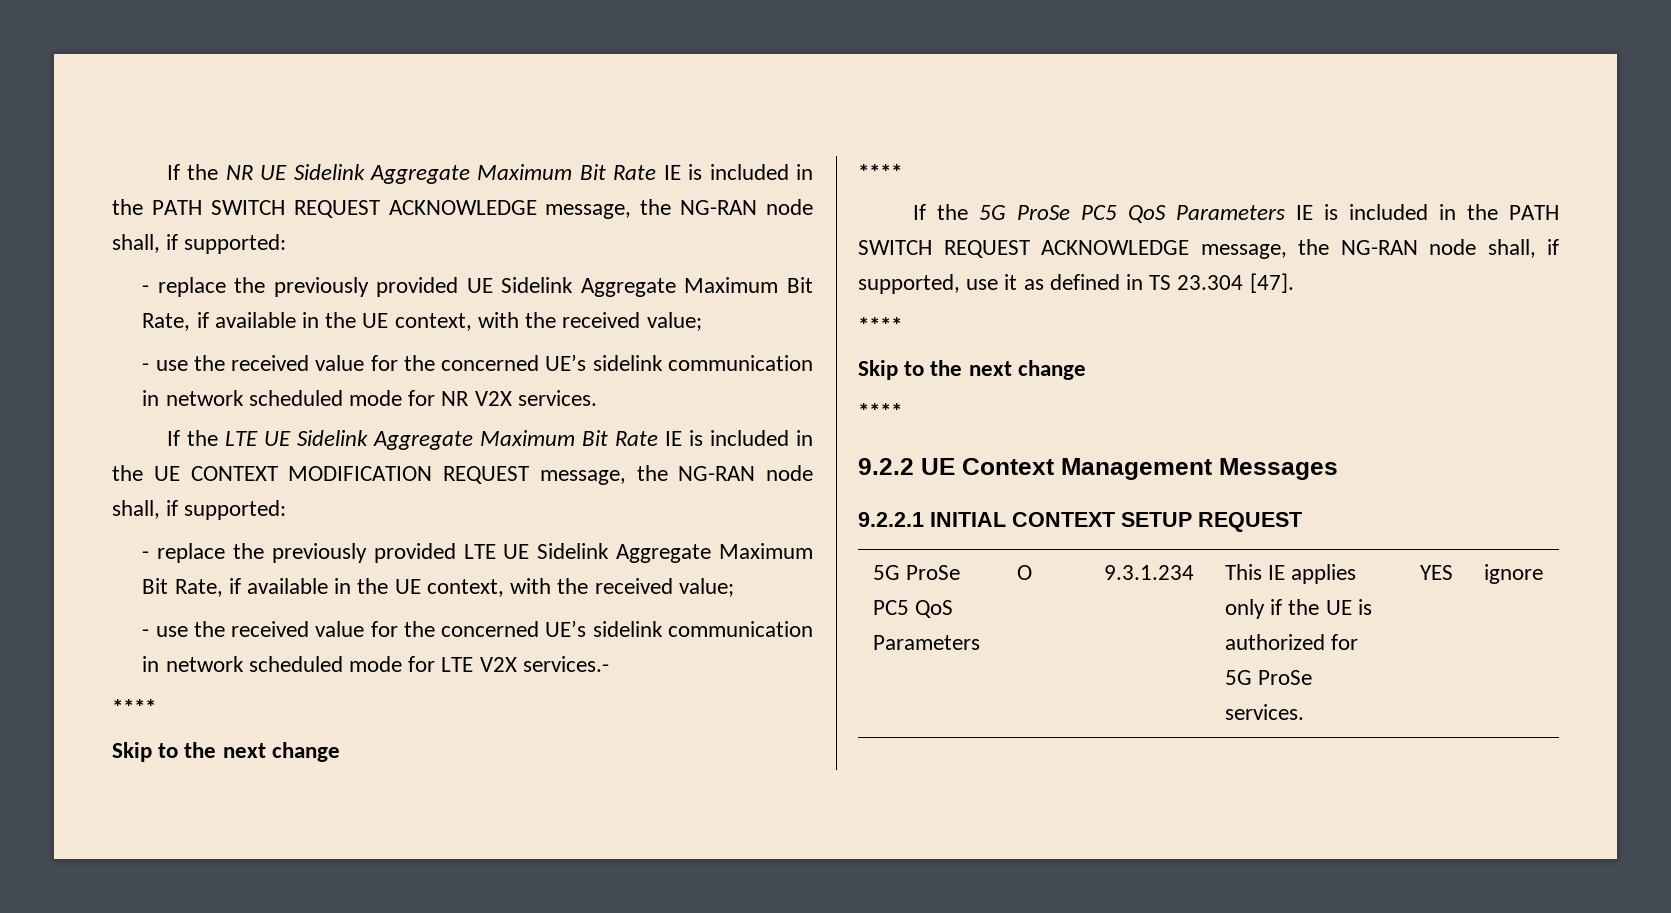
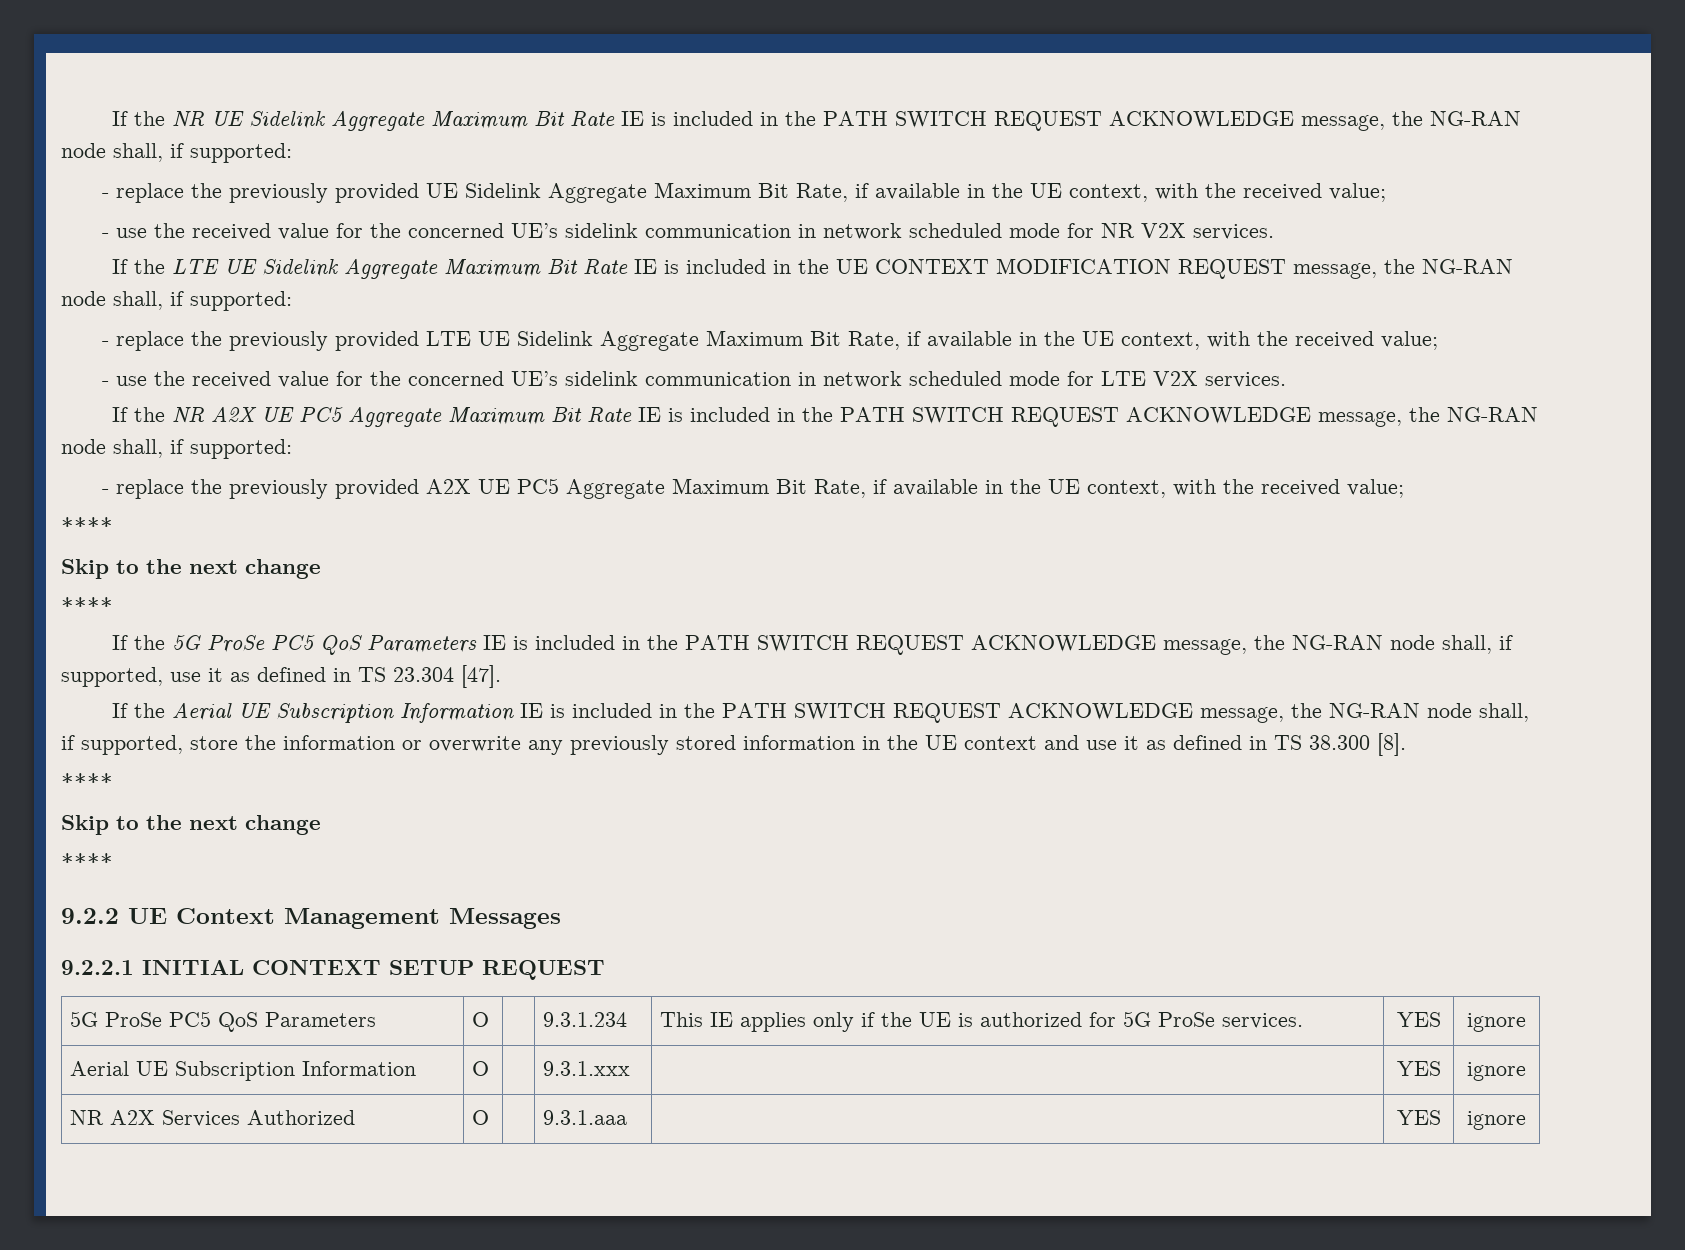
- - use the received value for the concerned UE’s sidelink communication in network scheduled mode for LTE V2X services.-
+ - use the received value for the concerned UE’s sidelink communication in network scheduled mode for LTE V2X services.
+ If the NR A2X UE PC5 Aggregate Maximum Bit Rate IE is included in the PATH SWITCH REQUEST ACKNOWLEDGE message, the NG-RAN node shall, if supported:
+ - replace the previously provided A2X UE PC5 Aggregate Maximum Bit Rate, if available in the UE context, with the received value;
+ If the Aerial UE Subscription Information IE is included in the PATH SWITCH REQUEST ACKNOWLEDGE message, the NG-RAN node shall, if supported, store the information or overwrite any previously stored information in the UE context and use it as defined in TS 38.300 [8].
+ Aerial UE Subscription Information | O | | 9.3.1.xxx | | YES | ignore
+ NR A2X Services Authorized | O | | 9.3.1.aaa | | YES | ignore

